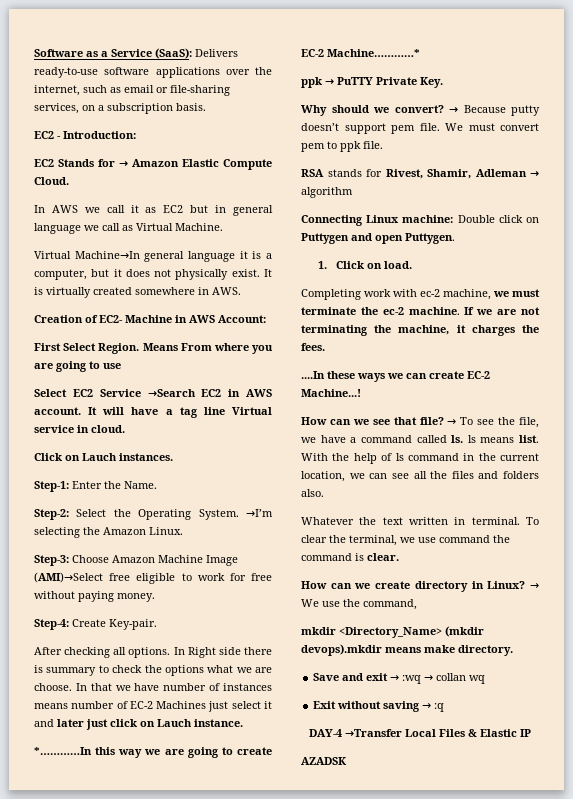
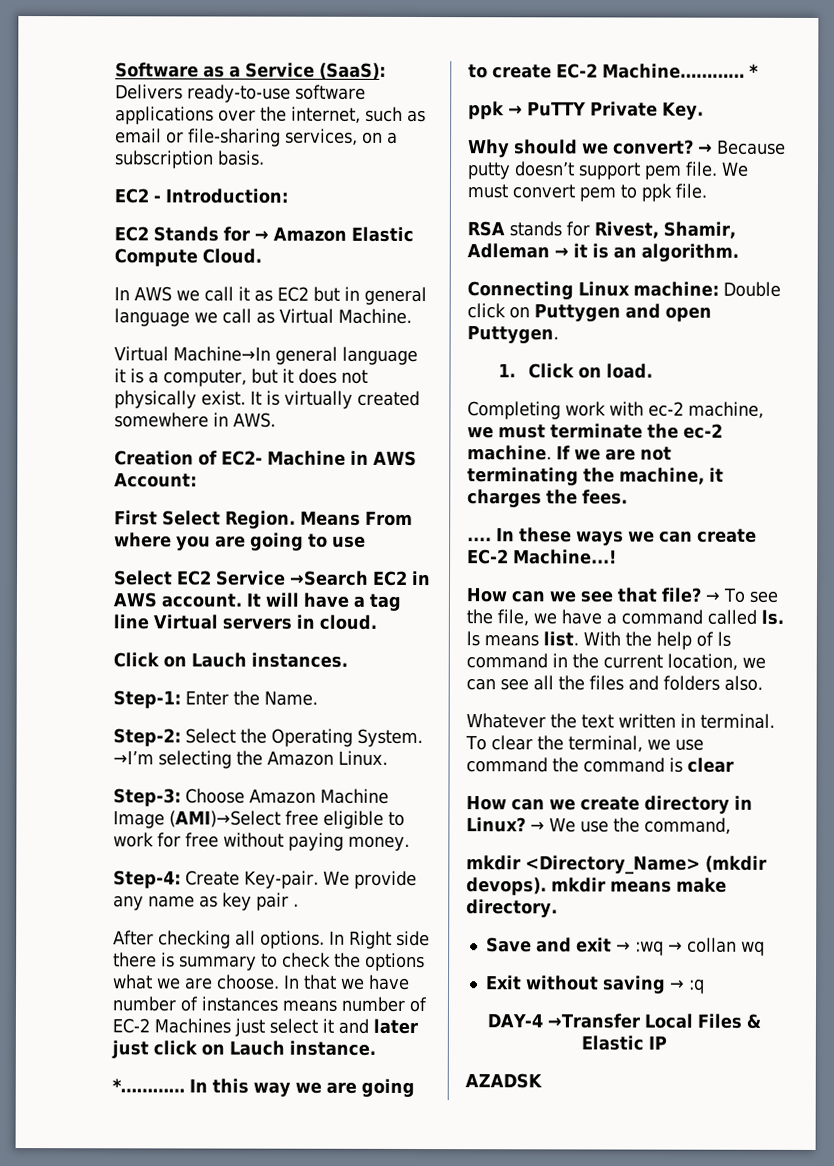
- It will have a tag line Virtual service in cloud.
+ It will have a tag line Virtual servers in cloud.
+ We provide any name as key pair .
- *…………In this way we are going to create EC-2 Machine…………*
+ *………… In this way we are going to create EC-2 Machine………… *
- RSA stands for Rivest, Shamir, Adleman → algorithm
+ RSA stands for Rivest, Shamir, Adleman → it is an algorithm.
- ....In these ways we can create EC-2 Machine...!
+ .... In these ways we can create EC-2 Machine...!
- To clear the terminal, we use command the command is clear.
+ To clear the terminal, we use command the command is clear
- mkdir <Directory_Name> (mkdir devops).mkdir means make directory.
+ mkdir <Directory_Name> (mkdir devops). mkdir means make directory.

